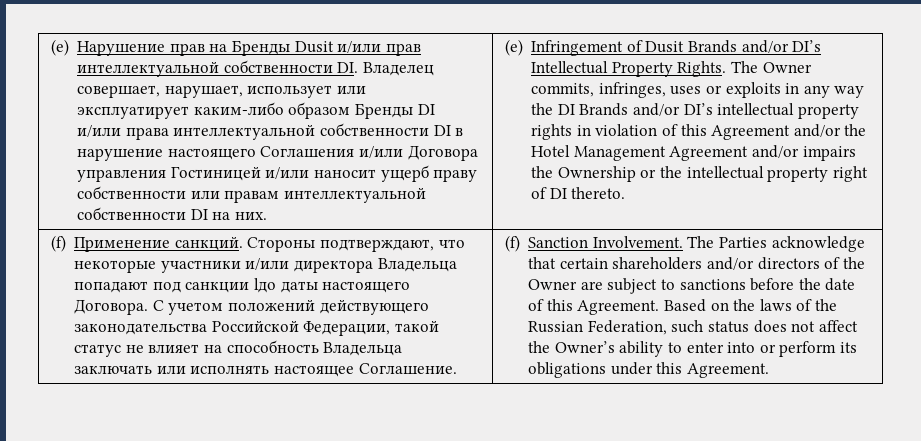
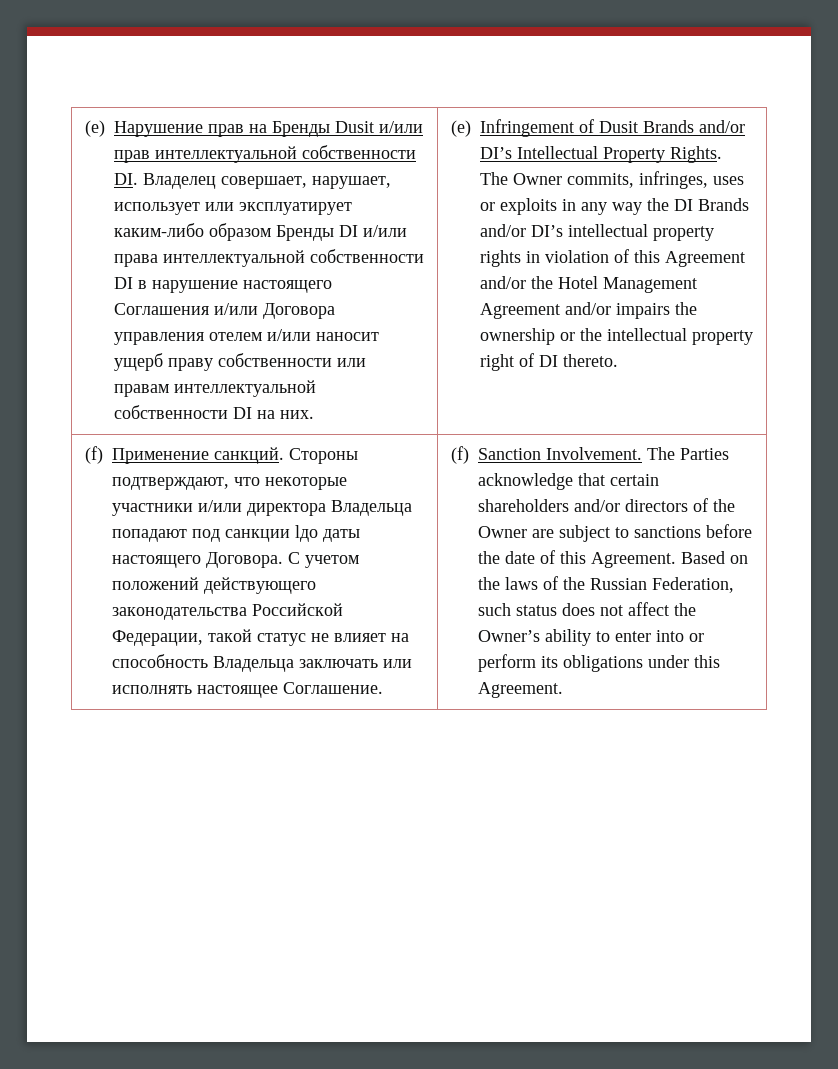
- (e) Нарушение прав на Бренды Dusit и/или прав интеллектуальной собственности DI. Владелец совершает, нарушает, использует или эксплуатирует каким-либо образом Бренды DI и/или права интеллектуальной собственности DI в нарушение настоящего Соглашения и/или Договора управления Гостиницей и/или наносит ущерб праву собственности или правам интеллектуальной собственности DI на них.
+ (e) Нарушение прав на Бренды Dusit и/или прав интеллектуальной собственности DI. Владелец совершает, нарушает, использует или эксплуатирует каким-либо образом Бренды DI и/или права интеллектуальной собственности DI в нарушение настоящего Соглашения и/или Договора управления отелем и/или наносит ущерб праву собственности или правам интеллектуальной собственности DI на них.
- The Owner commits, infringes, uses or exploits in any way the DI Brands and/or DI’s intellectual property rights in violation of this Agreement and/or the Hotel Management Agreement and/or impairs the Ownership or the intellectual property right of DI thereto.
+ The Owner commits, infringes, uses or exploits in any way the DI Brands and/or DI’s intellectual property rights in violation of this Agreement and/or the Hotel Management Agreement and/or impairs the ownership or the intellectual property right of DI thereto.

